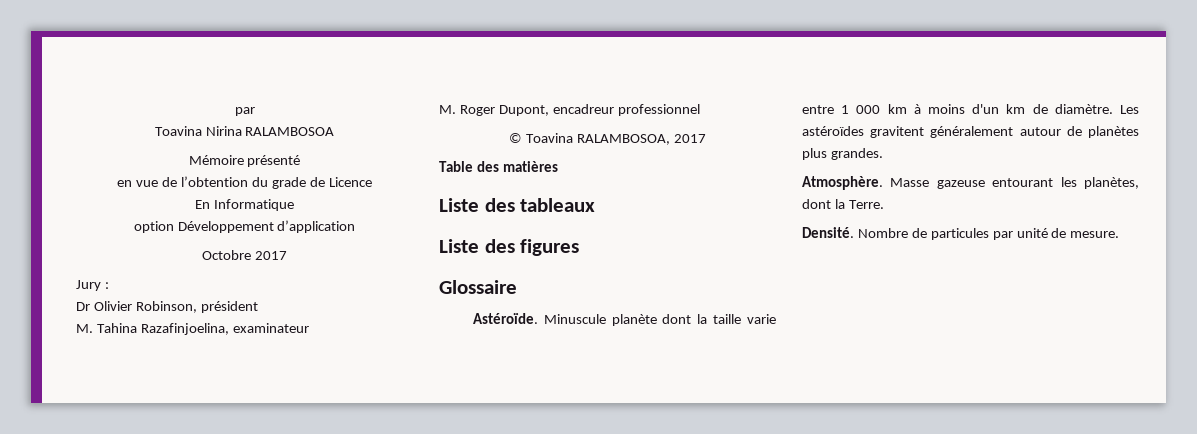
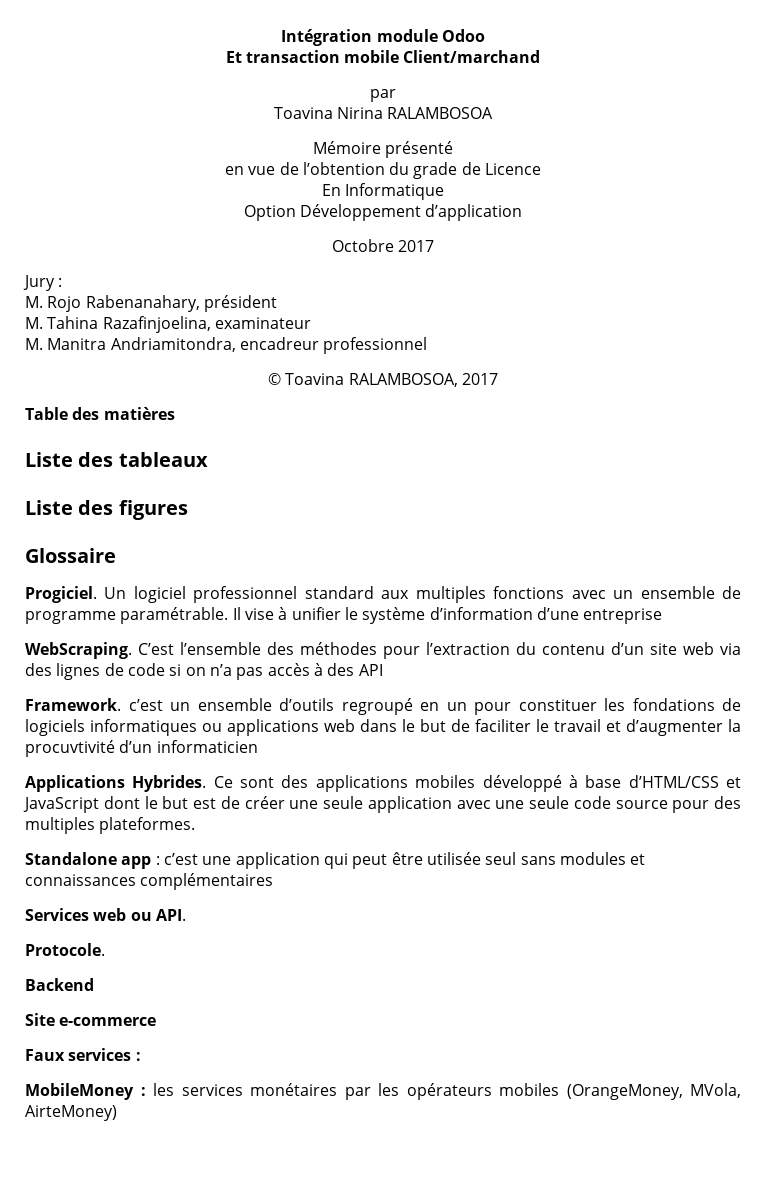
+ Intégration module Odoo
+ Et transaction mobile Client/marchand
- option Développement d’application
+ Option Développement d’application
- Dr Olivier Robinson, président
+ M. Rojo Rabenanahary, président
- M. Roger Dupont, encadreur professionnel
+ M. Manitra Andriamitondra, encadreur professionnel
- Astéroïde. Minuscule planète dont la taille varie entre 1 000 km à moins d'un km de diamètre. Les astéroïdes gravitent généralement autour de planètes plus grandes.
- Atmosphère. Masse gazeuse entourant les planètes, dont la Terre.
- Densité. Nombre de particules par unité de mesure.
+ Progiciel. Un logiciel professionnel standard aux multiples fonctions avec un ensemble de programme paramétrable. Il vise à unifier le système d’information d’une entreprise
+ WebScraping. C’est l’ensemble des méthodes pour l’extraction du contenu d’un site web via des lignes de code si on n’a pas accès à des API
+ Framework. c’est un ensemble d’outils regroupé en un pour constituer les fondations de logiciels informatiques ou applications web dans le but de faciliter le travail et d’augmenter la procuvtivité d’un informaticien
+ Applications Hybrides. Ce sont des applications mobiles développé à base d’HTML/CSS et JavaScript dont le but est de créer une seule application avec une seule code source pour des multiples plateformes.
+ Standalone app : c’est une application qui peut être utilisée seul sans modules et connaissances complémentaires
+ Services web ou API.
+ Protocole.
+ Backend
+ Site e-commerce
+ Faux services :
+ MobileMoney : les services monétaires par les opérateurs mobiles (OrangeMoney, MVola, AirteMoney)

